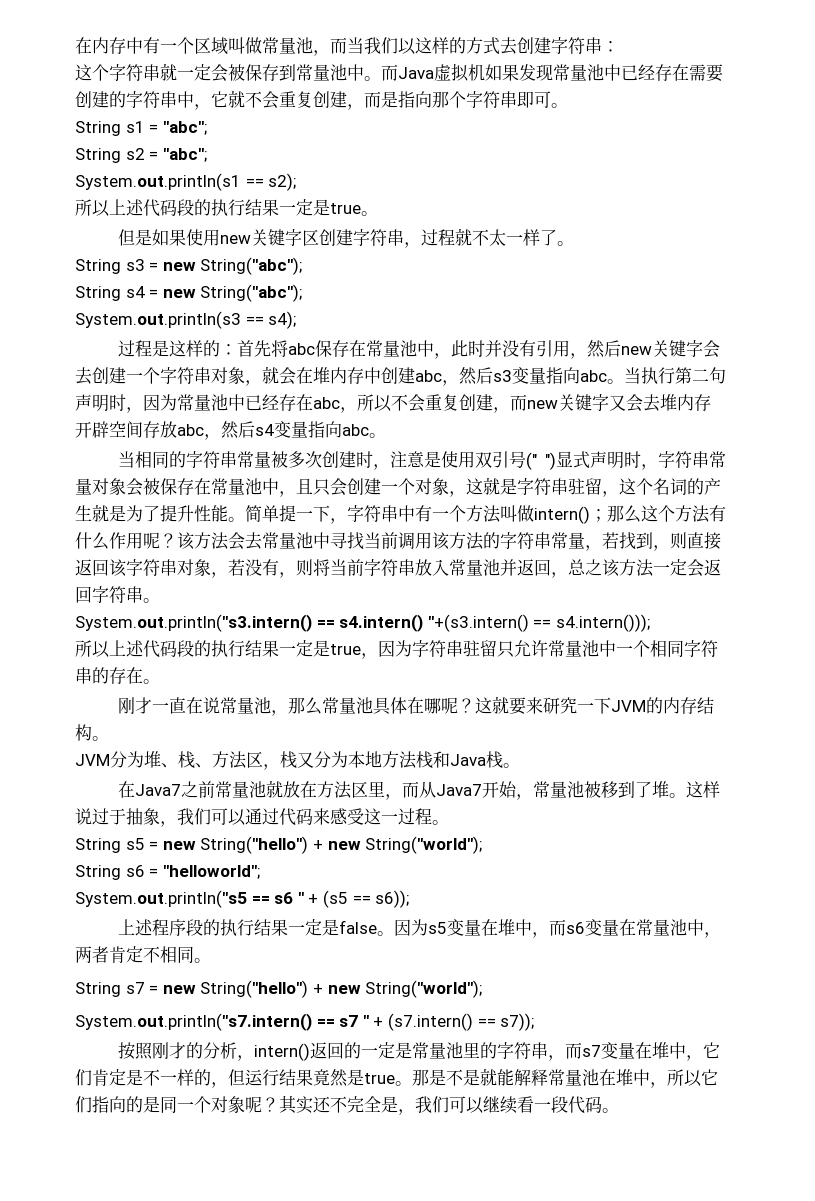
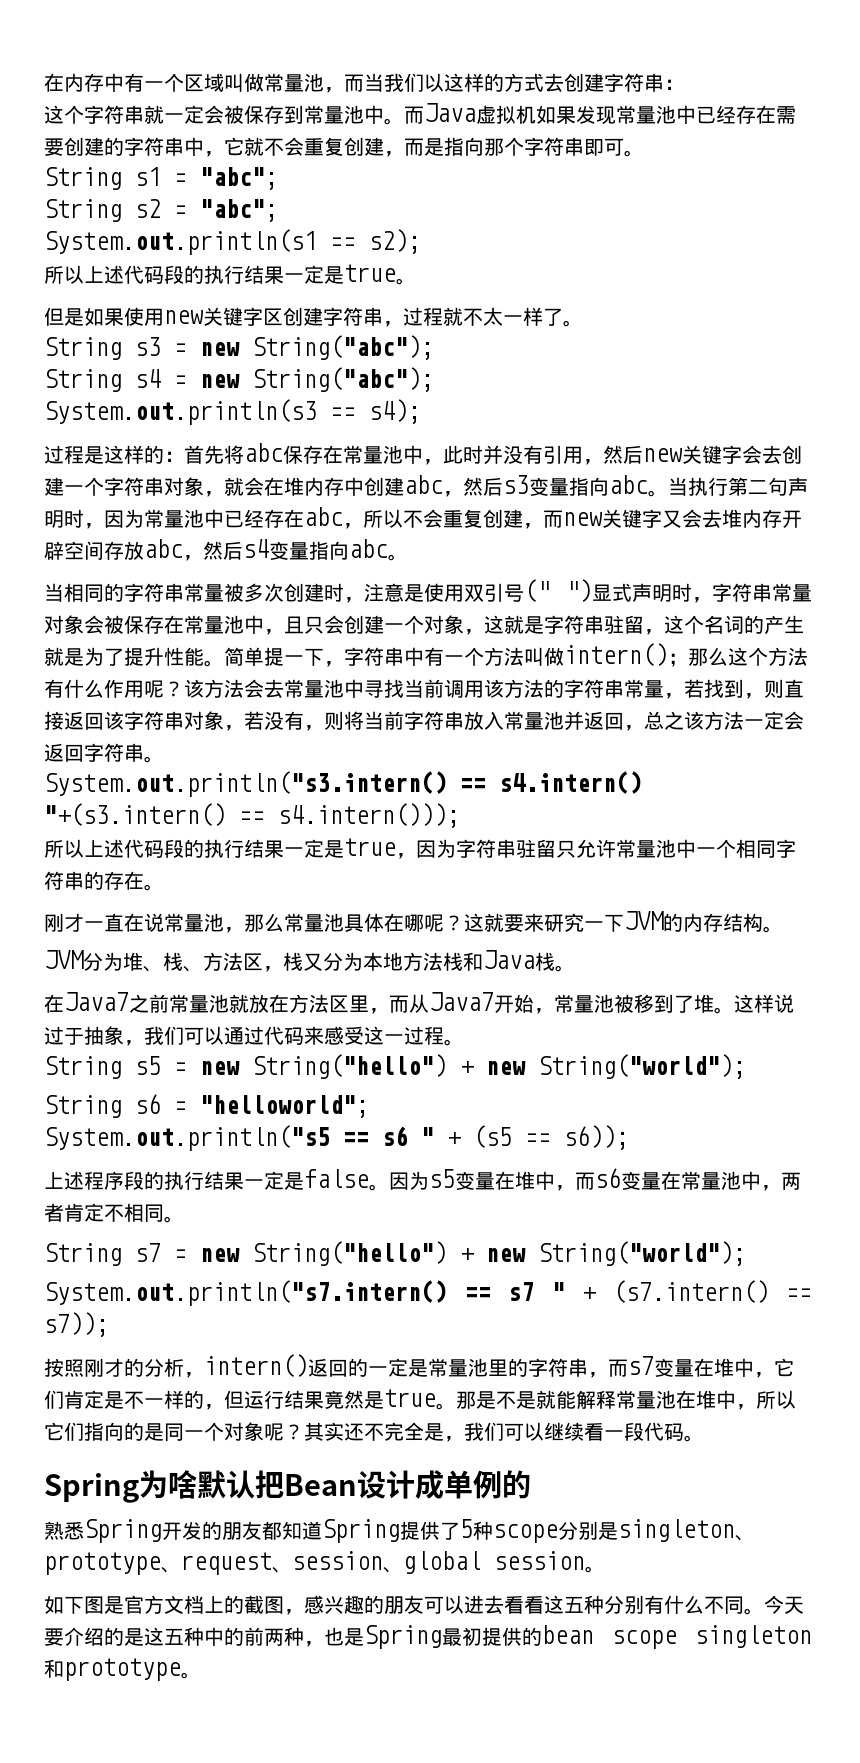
+ Spring为啥默认把Bean设计成单例的
+ 熟悉Spring开发的朋友都知道Spring提供了5种scope分别是singleton、prototype、request、session、global session。
+ 如下图是官方文档上的截图，感兴趣的朋友可以进去看看这五种分别有什么不同。今天要介绍的是这五种中的前两种，也是Spring最初提供的bean scope singleton和prototype。

